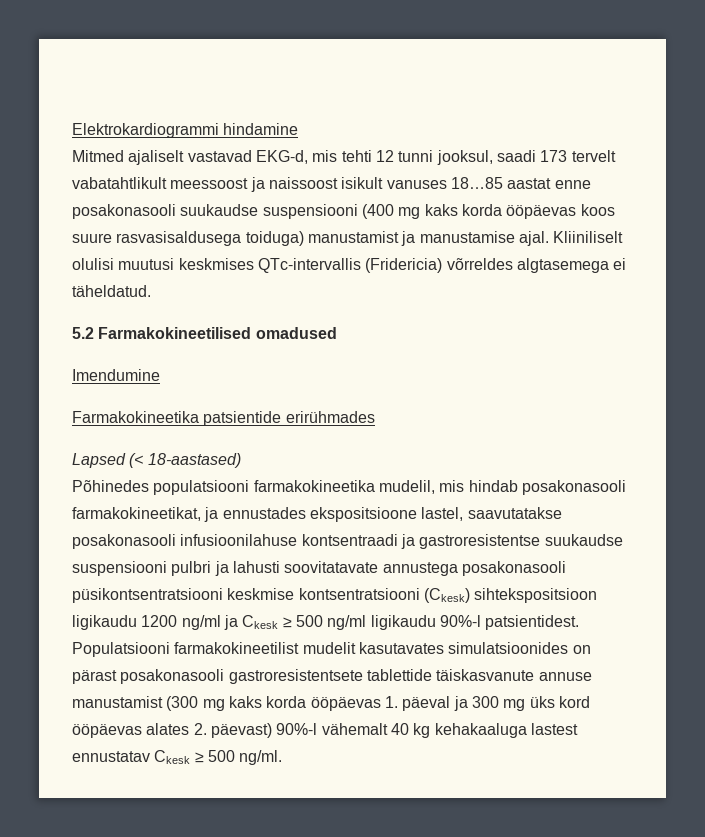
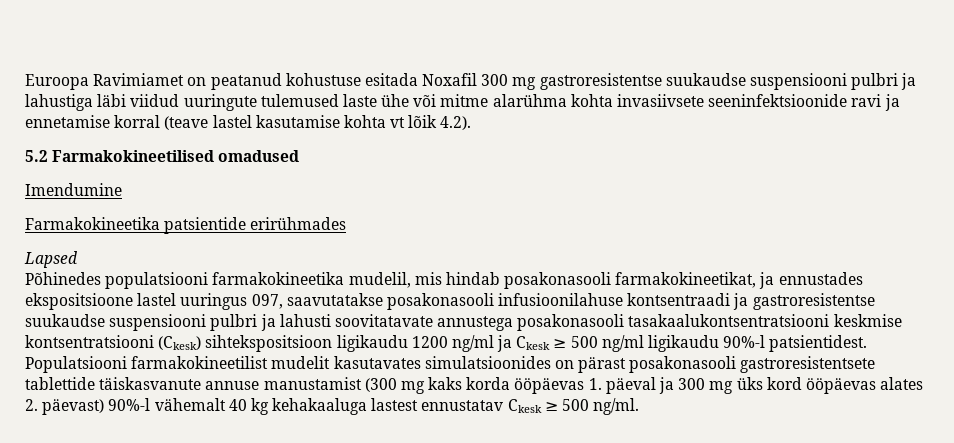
- Elektrokardiogrammi hindamine
- Mitmed ajaliselt vastavad EKG-d, mis tehti 12 tunni jooksul, saadi 173 tervelt vabatahtlikult meessoost ja naissoost isikult vanuses 18…85 aastat enne posakonasooli suukaudse suspensiooni (400 mg kaks korda ööpäevas koos suure rasvasisaldusega toiduga) manustamist ja manustamise ajal. Kliiniliselt olulisi muutusi keskmises QTc-intervallis (Fridericia) võrreldes algtasemega ei täheldatud.
+ Euroopa Ravimiamet on peatanud kohustuse esitada Noxafil 300 mg gastroresistentse suukaudse suspensiooni pulbri ja lahustiga läbi viidud uuringute tulemused laste ühe või mitme alarühma kohta invasiivsete seeninfektsioonide ravi ja ennetamise korral (teave lastel kasutamise kohta vt lõik 4.2).
- Lapsed (< 18-aastased)
+ Lapsed
- Põhinedes populatsiooni farmakokineetika mudelil, mis hindab posakonasooli farmakokineetikat, ja ennustades ekspositsioone lastel, saavutatakse posakonasooli infusioonilahuse kontsentraadi ja gastroresistentse suukaudse suspensiooni pulbri ja lahusti soovitatavate annustega posakonasooli püsikontsentratsiooni keskmise kontsentratsiooni (Ckesk) sihtekspositsioon ligikaudu 1200 ng/ml ja Ckesk ≥ 500 ng/ml ligikaudu 90%-l patsientidest.
+ Põhinedes populatsiooni farmakokineetika mudelil, mis hindab posakonasooli farmakokineetikat, ja ennustades ekspositsioone lastel uuringus 097, saavutatakse posakonasooli infusioonilahuse kontsentraadi ja gastroresistentse suukaudse suspensiooni pulbri ja lahusti soovitatavate annustega posakonasooli tasakaalukontsentratsiooni keskmise kontsentratsiooni (Ckesk) sihtekspositsioon ligikaudu 1200 ng/ml ja Ckesk ≥ 500 ng/ml ligikaudu 90%-l patsientidest.

